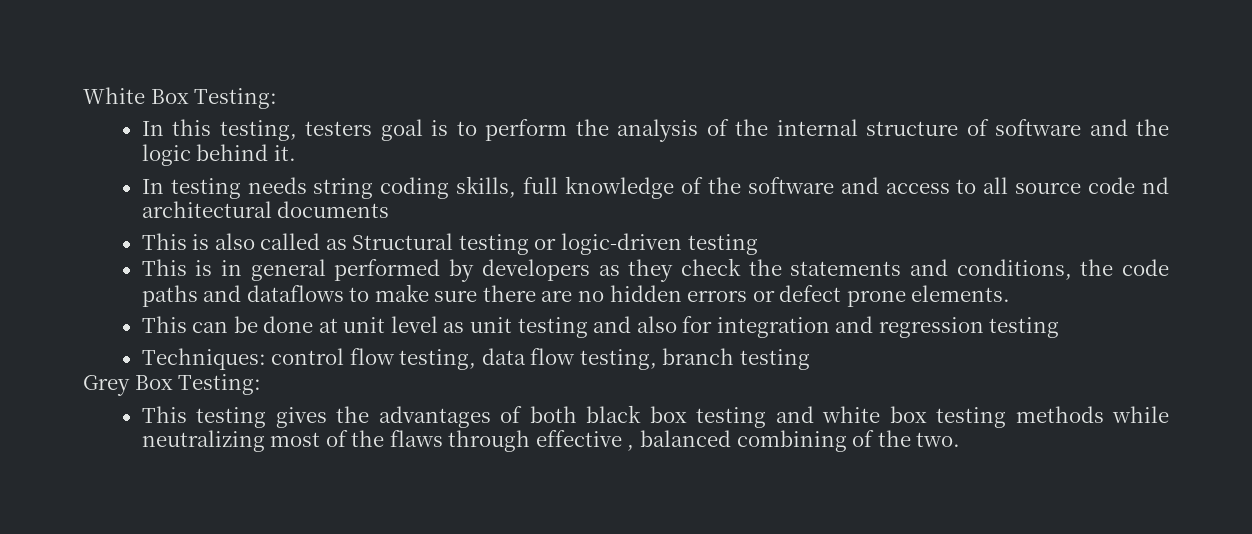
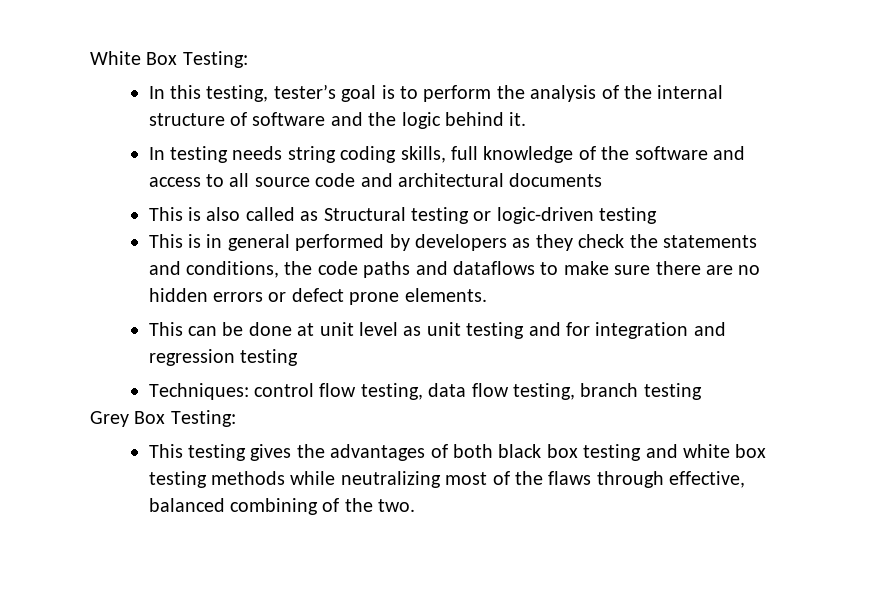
- In this testing, testers goal is to perform the analysis of the internal structure of software and the logic behind it.
+ In this testing, tester’s goal is to perform the analysis of the internal structure of software and the logic behind it.
- In testing needs string coding skills, full knowledge of the software and access to all source code nd architectural documents
+ In testing needs string coding skills, full knowledge of the software and access to all source code and architectural documents
- This can be done at unit level as unit testing and also for integration and regression testing
+ This can be done at unit level as unit testing and for integration and regression testing
- This testing gives the advantages of both black box testing and white box testing methods while neutralizing most of the flaws through effective , balanced combining of the two.
+ This testing gives the advantages of both black box testing and white box testing methods while neutralizing most of the flaws through effective, balanced combining of the two.

